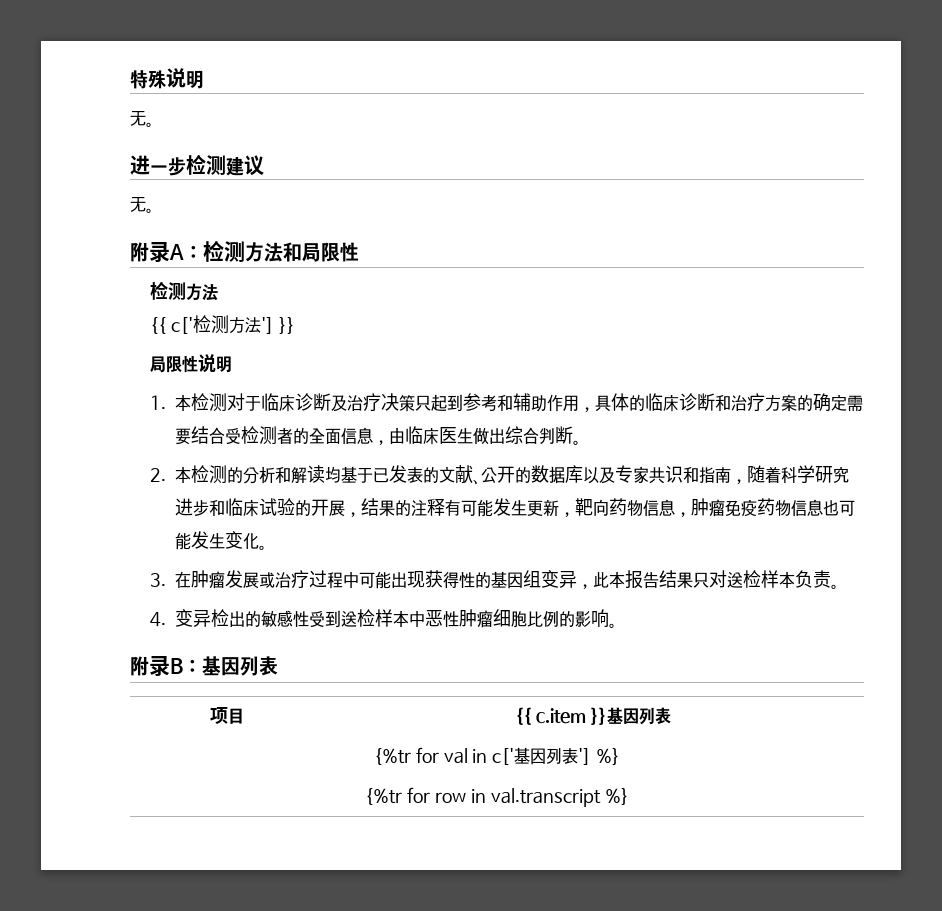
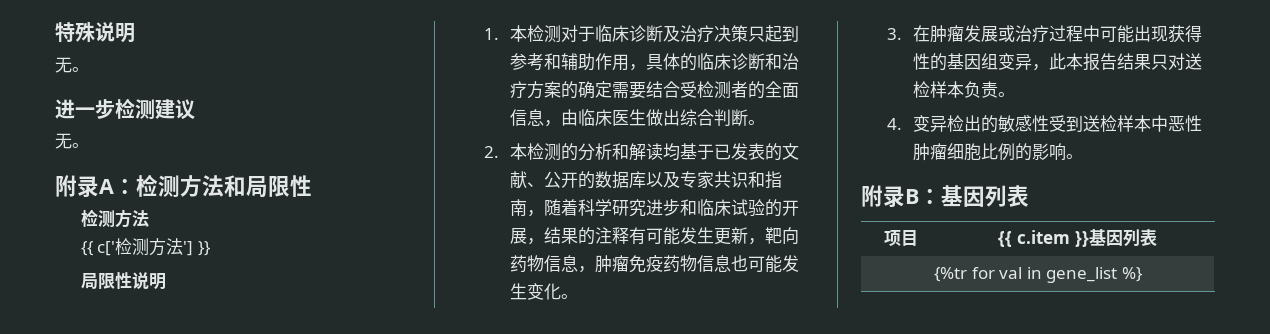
- {%tr for val in c['基因列表'] %}
- {%tr for row in val.transcript %}
+ {%tr for val in gene_list %}

